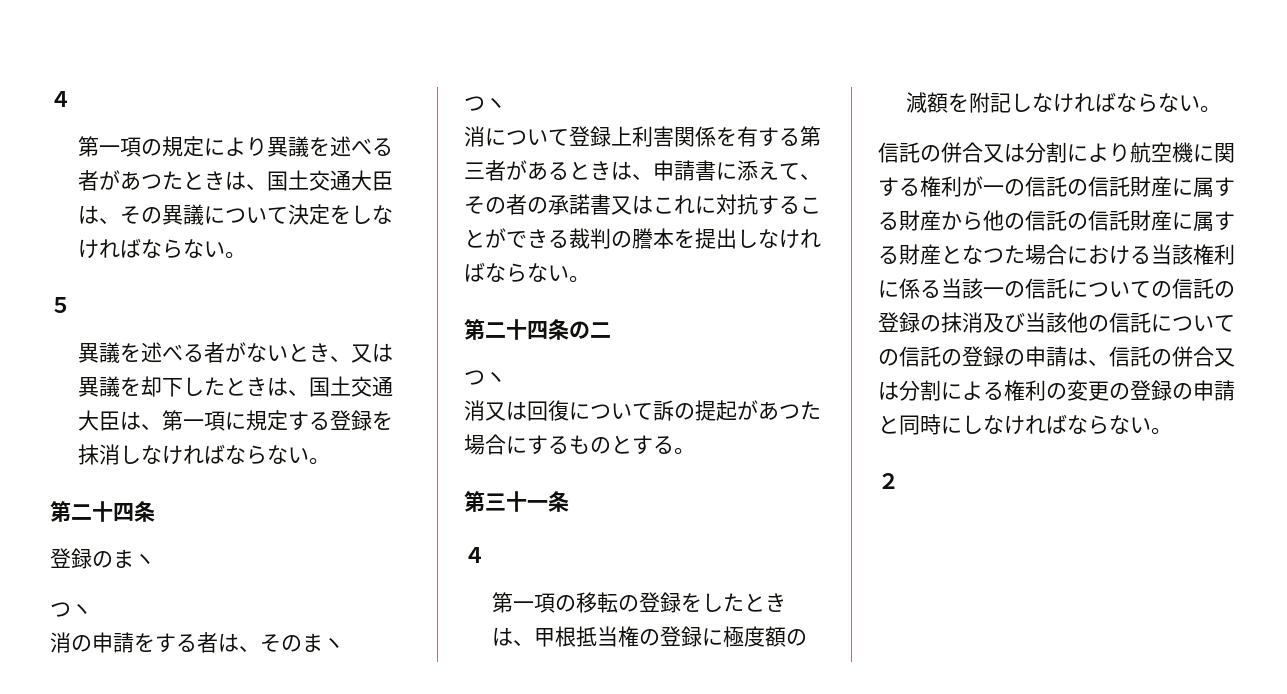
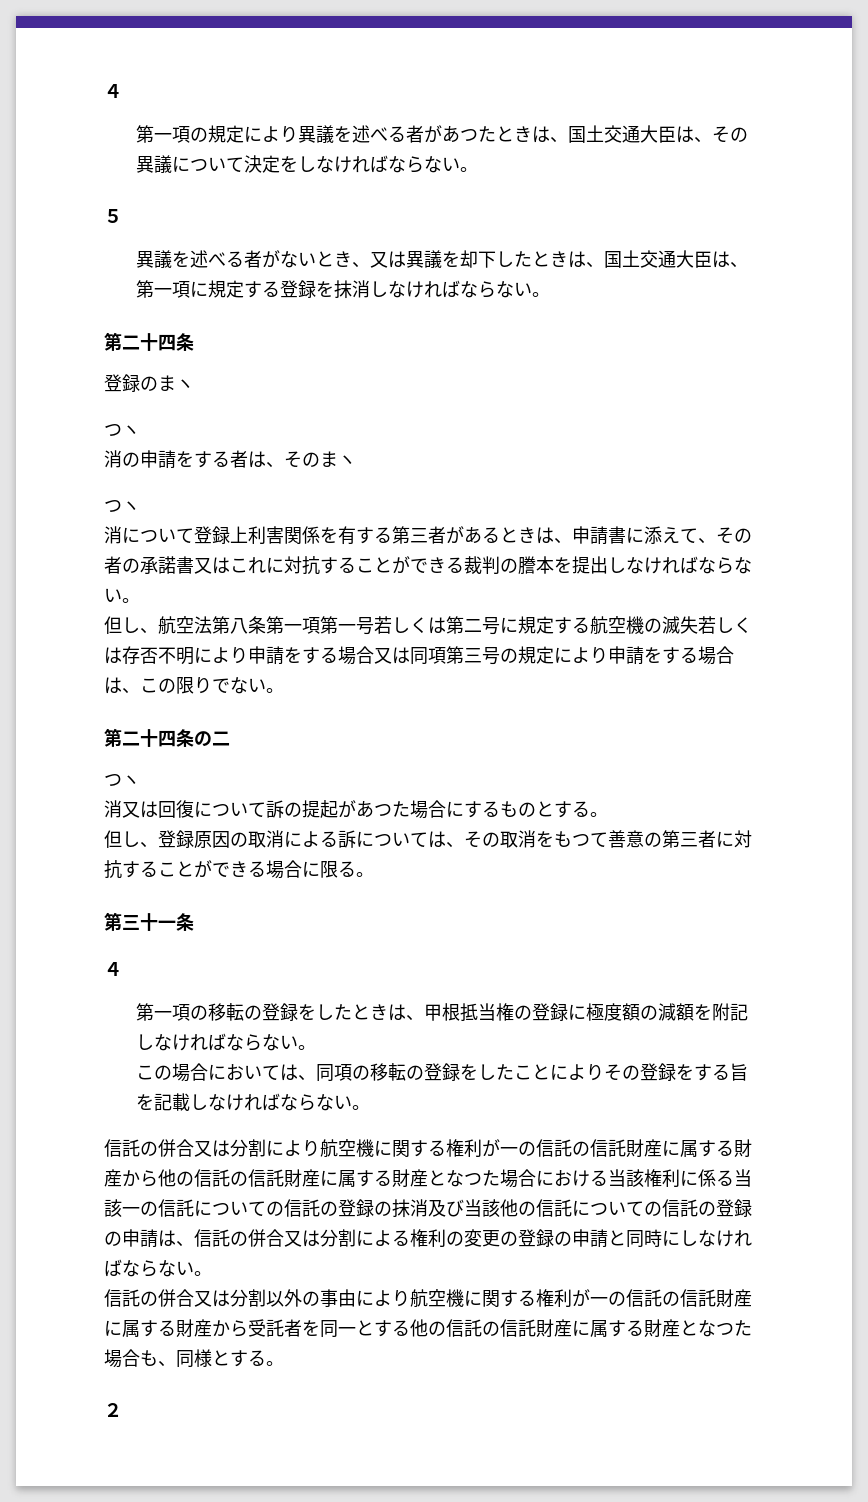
+ 但し、航空法第八条第一項第一号若しくは第二号に規定する航空機の滅失若しくは存否不明により申請をする場合又は同項第三号の規定により申請をする場合は、この限りでない。
+ 但し、登録原因の取消による訴については、その取消をもつて善意の第三者に対抗することができる場合に限る。
+ この場合においては、同項の移転の登録をしたことによりその登録をする旨を記載しなければならない。
+ 信託の併合又は分割以外の事由により航空機に関する権利が一の信託の信託財産に属する財産から受託者を同一とする他の信託の信託財産に属する財産となつた場合も、同様とする。

